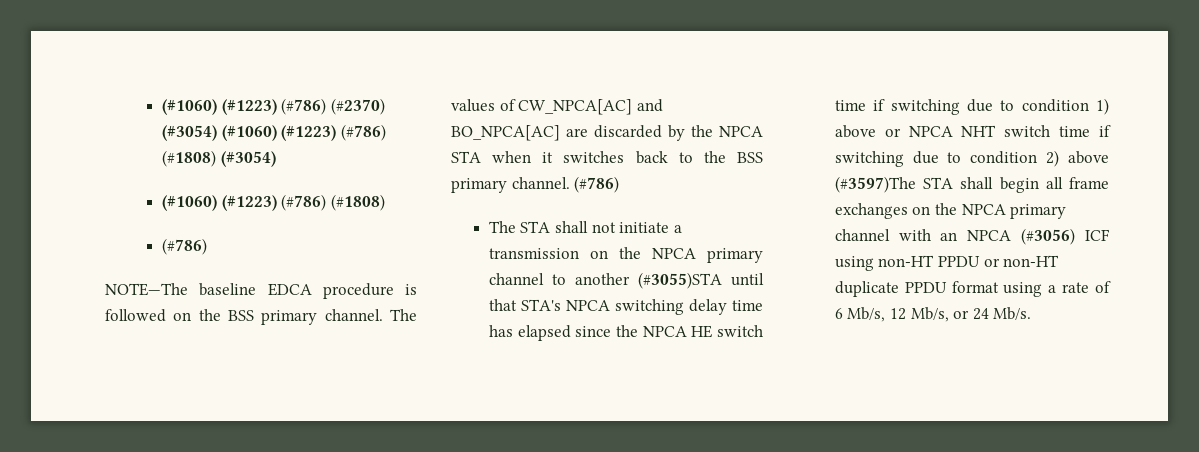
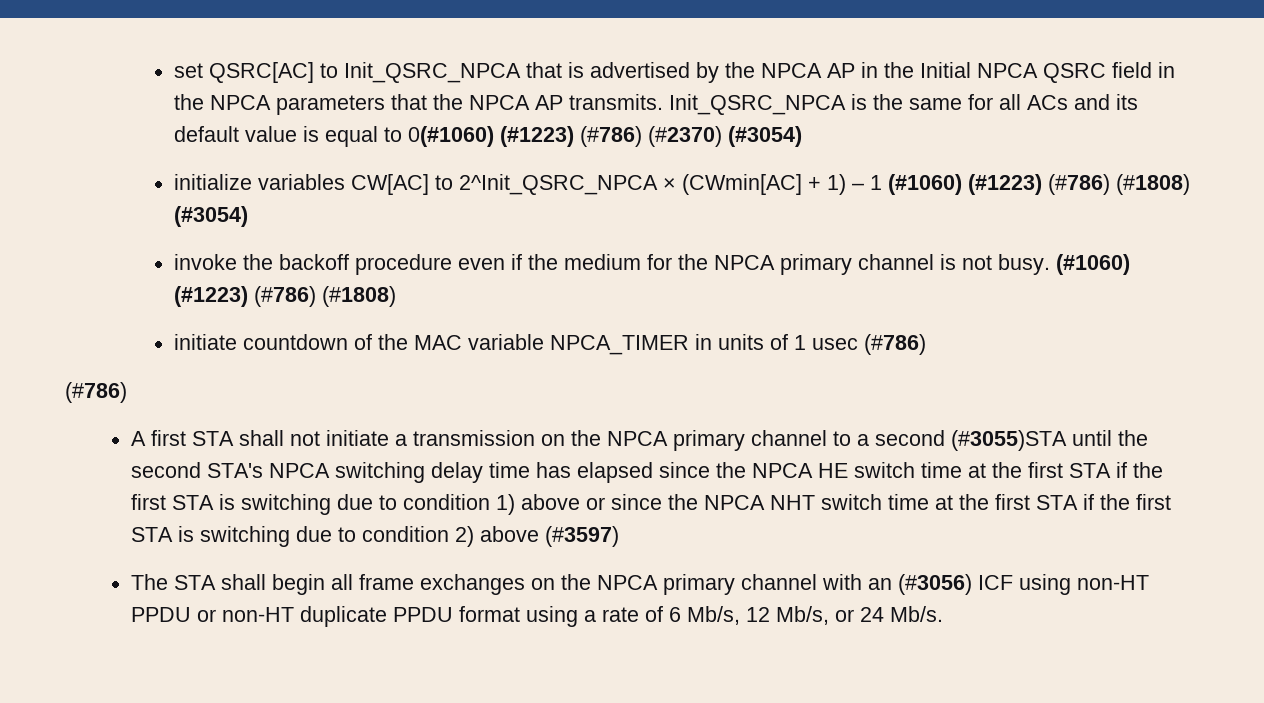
- (#1060) (#1223) (#786) (#2370) (#3054) (#1060) (#1223) (#786) (#1808) (#3054)
- (#1060) (#1223) (#786) (#1808)
+ set QSRC[AC] to Init_QSRC_NPCA that is advertised by the NPCA AP in the Initial NPCA QSRC field in the NPCA parameters that the NPCA AP transmits. Init_QSRC_NPCA is the same for all ACs and its default value is equal to 0(#1060) (#1223) (#786) (#2370) (#3054)
+ initialize variables CW[AC] to 2^Init_QSRC_NPCA × (CWmin[AC] + 1) – 1 (#1060) (#1223) (#786) (#1808) (#3054)
+ invoke the backoff procedure even if the medium for the NPCA primary channel is not busy. (#1060) (#1223) (#786) (#1808)
+ initiate countdown of the MAC variable NPCA_TIMER in units of 1 usec (#786)
  (#786)
- NOTE—The baseline EDCA procedure is followed on the BSS primary channel. The values of CW_NPCA[AC] and BO_NPCA[AC] are discarded by the NPCA STA when it switches back to the BSS primary channel. (#786)
- The STA shall not initiate a transmission on the NPCA primary channel to another (#3055)STA until that STA's NPCA switching delay time has elapsed since the NPCA HE switch time if switching due to condition 1) above or NPCA NHT switch time if switching due to condition 2) above (#3597)The STA shall begin all frame exchanges on the NPCA primary channel with an NPCA (#3056) ICF using non-HT PPDU or non-HT duplicate PPDU format using a rate of 6 Mb/s, 12 Mb/s, or 24 Mb/s.
+ A first STA shall not initiate a transmission on the NPCA primary channel to a second (#3055)STA until the second STA's NPCA switching delay time has elapsed since the NPCA HE switch time at the first STA if the first STA is switching due to condition 1) above or since the NPCA NHT switch time at the first STA if the first STA is switching due to condition 2) above (#3597)
+ The STA shall begin all frame exchanges on the NPCA primary channel with an (#3056) ICF using non-HT PPDU or non-HT duplicate PPDU format using a rate of 6 Mb/s, 12 Mb/s, or 24 Mb/s.

